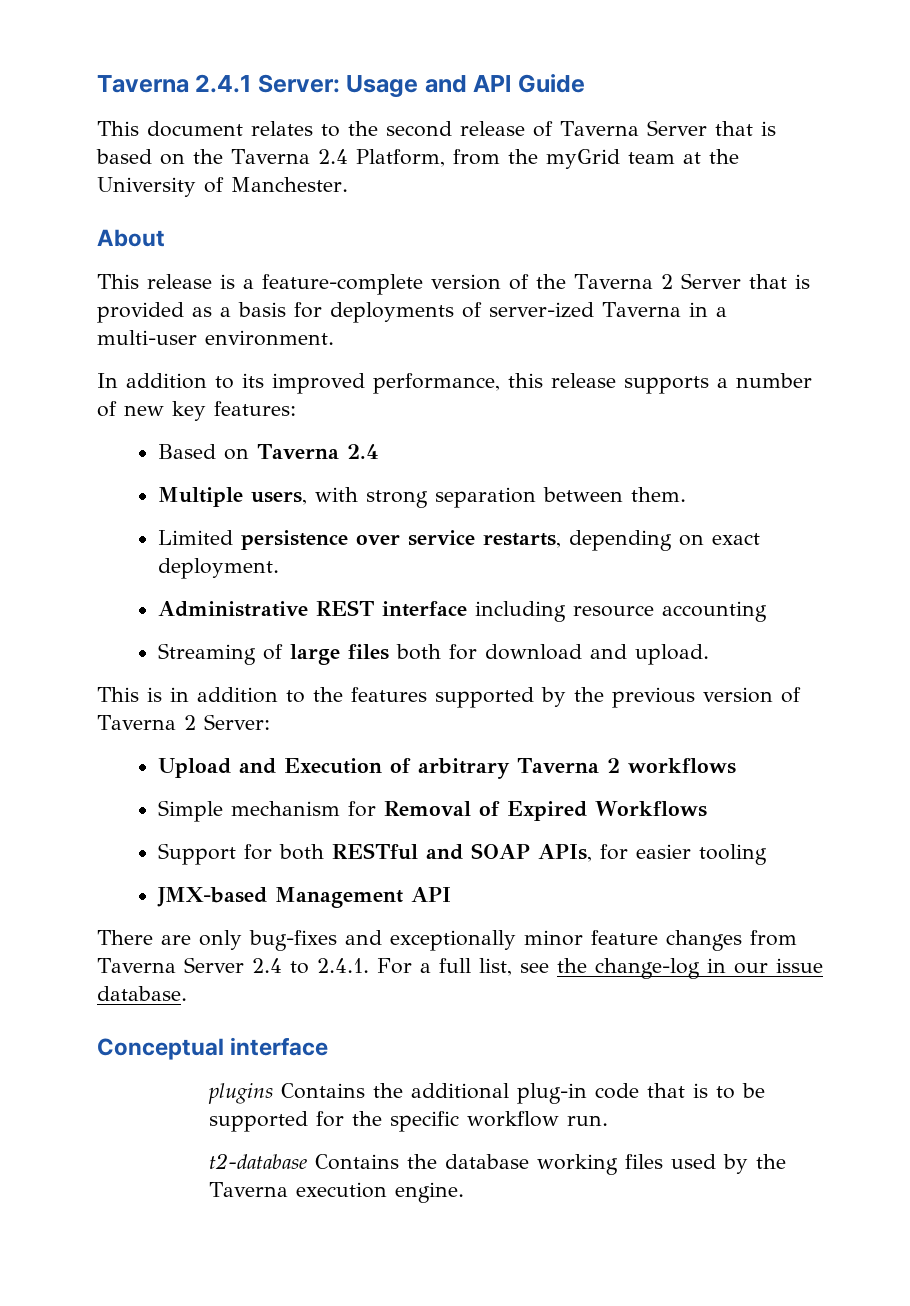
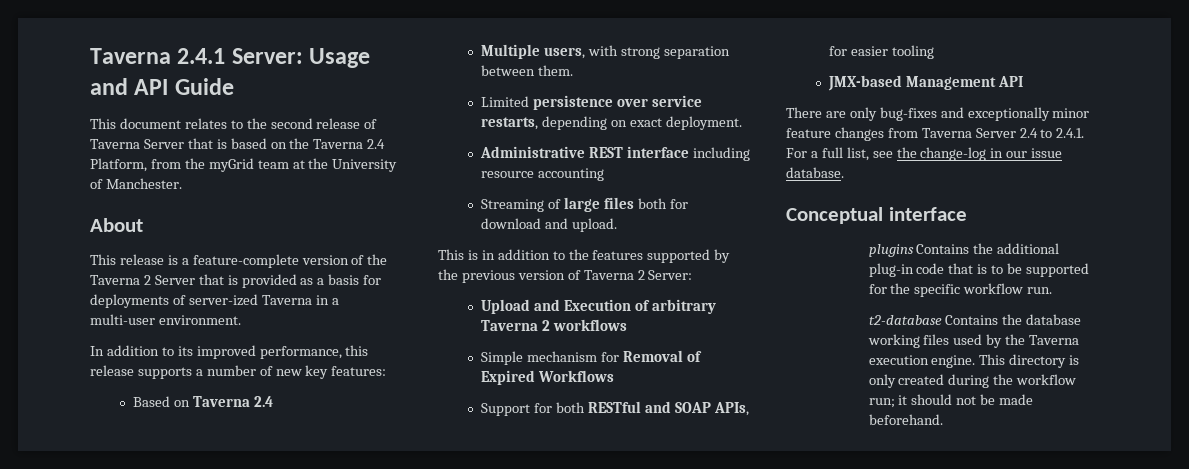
+ This directory is only created during the workflow run; it should not be made beforehand.

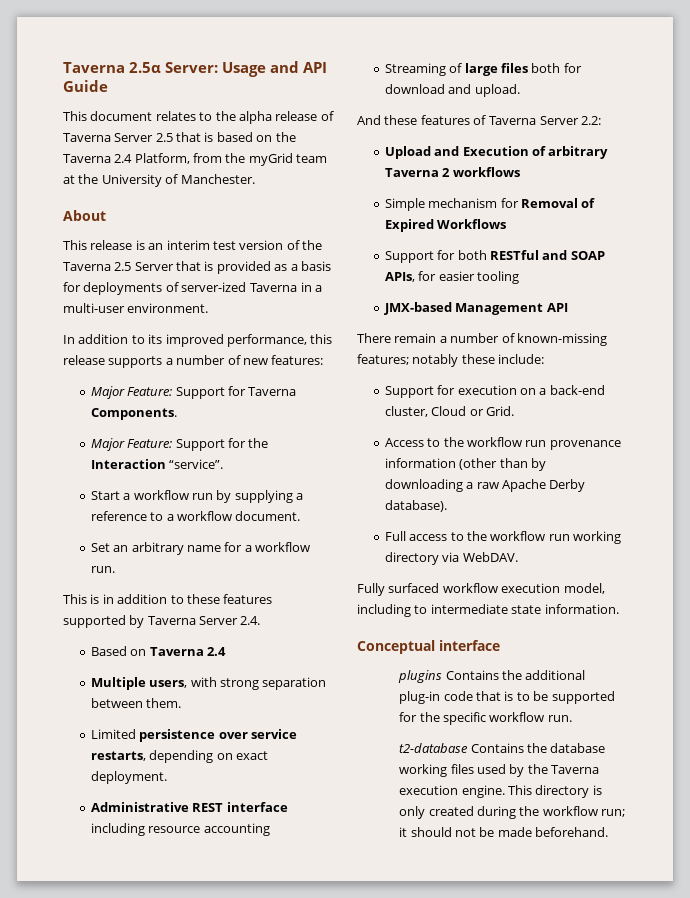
- Taverna 2.4.1 Server: Usage and API Guide
+ Taverna 2.5α Server: Usage and API Guide
- This document relates to the second release of Taverna Server that is based on the Taverna 2.4 Platform, from the myGrid team at the University of Manchester.
+ This document relates to the alpha release of Taverna Server 2.5 that is based on the Taverna 2.4 Platform, from the myGrid team at the University of Manchester.
- This release is a feature-complete version of the Taverna 2 Server that is provided as a basis for deployments of server-ized Taverna in a multi-user environment.
+ This release is an interim test version of the Taverna 2.5 Server that is provided as a basis for deployments of server-ized Taverna in a multi-user environment.
- In addition to its improved performance, this release supports a number of new key features:
+ In addition to its improved performance, this release supports a number of new features:
+ Major Feature: Support for Taverna Components.
+ Major Feature: Support for the Interaction “service”.
+ Start a workflow run by supplying a reference to a workflow document.
+ Set an arbitrary name for a workflow run.
+ This is in addition to these features supported by Taverna Server 2.4.
- This is in addition to the features supported by the previous version of Taverna 2 Server:
+ And these features of Taverna Server 2.2:
- There are only bug-fixes and exceptionally minor feature changes from Taverna Server 2.4 to 2.4.1. For a full list, see the change-log in our issue database.
+ There remain a number of known-missing features; notably these include:
+ Support for execution on a back-end cluster, Cloud or Grid.
+ Access to the workflow run provenance information (other than by downloading a raw Apache Derby database).
+ Full access to the workflow run working directory via WebDAV.
+ Fully surfaced workflow execution model, including to intermediate state information.

